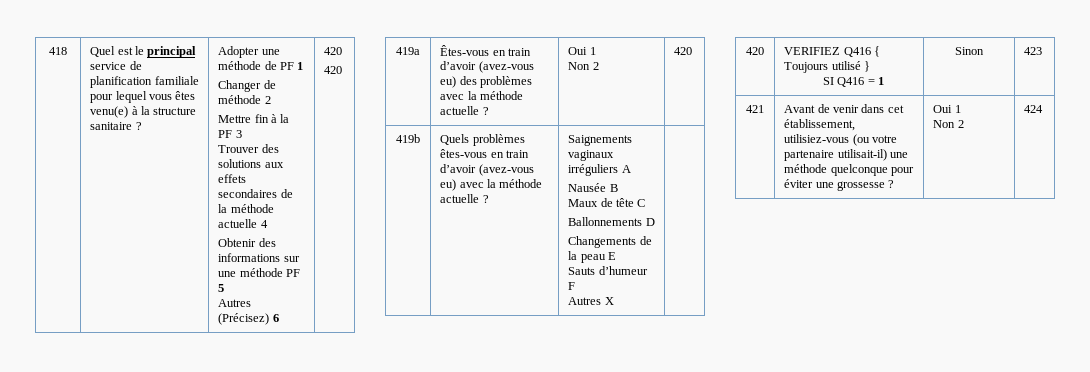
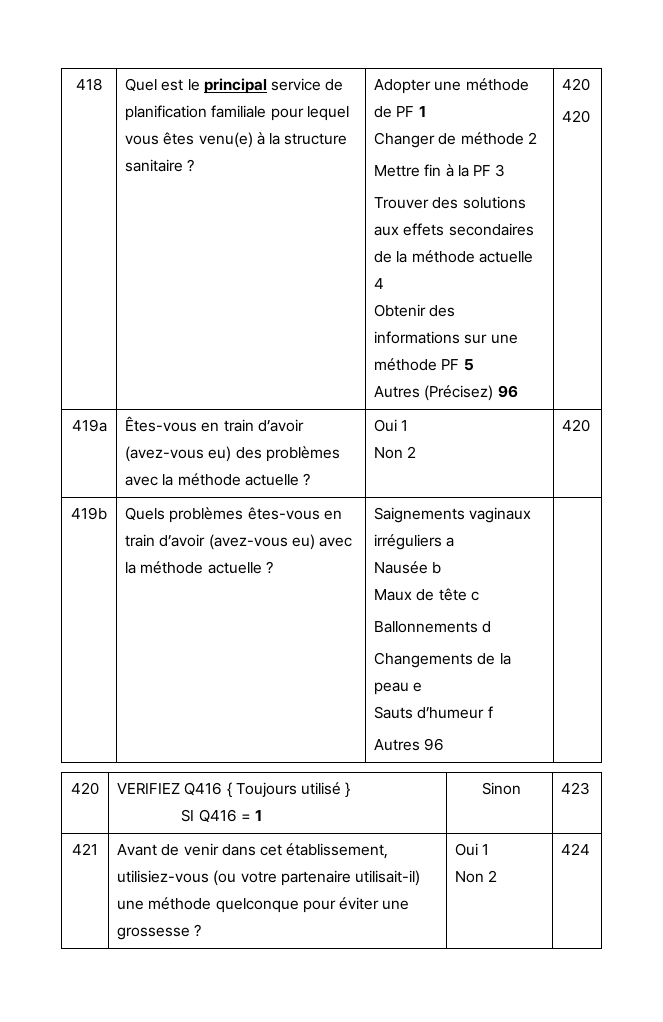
- Autres (Précisez) 6
+ Autres (Précisez) 96
- 419b | Quels problèmes êtes-vous en train d’avoir (avez-vous eu) avec la méthode actuelle ? | Saignements vaginaux irréguliers A
- Nausée B
- Maux de tête C
- Ballonnements D
- Changements de la peau E
- Sauts d’humeur F
- Autres X |
+ 419b | Quels problèmes êtes-vous en train d’avoir (avez-vous eu) avec la méthode actuelle ? | Saignements vaginaux irréguliers a
+ Nausée b
+ Maux de tête c
+ Ballonnements d
+ Changements de la peau e
+ Sauts d’humeur f
+ Autres 96 |

